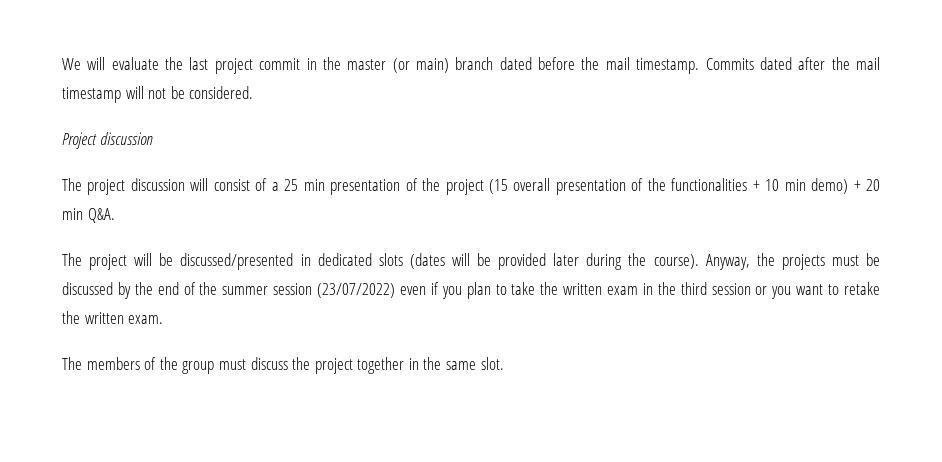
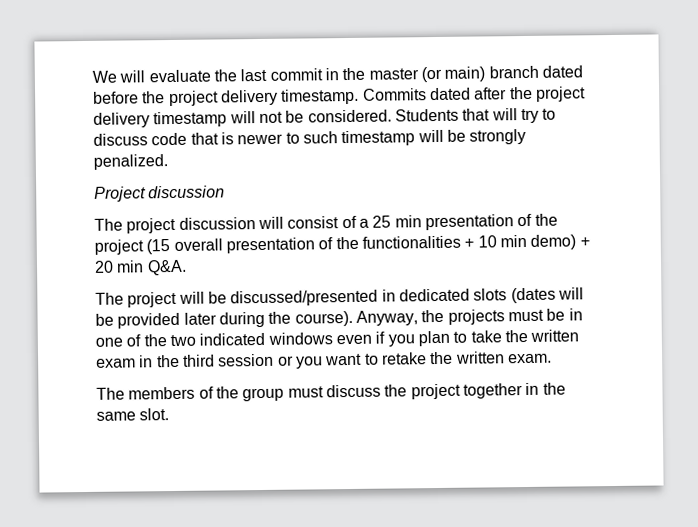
- We will evaluate the last project commit in the master (or main) branch dated before the mail timestamp.
+ We will evaluate the last commit in the master (or main) branch dated before the project delivery timestamp.
- Commits dated after the mail timestamp will not be considered.
+ Commits dated after the project delivery timestamp will not be considered. Students that will try to discuss code that is newer to such timestamp will be strongly penalized.
- Anyway, the projects must be discussed by the end of the summer session (23/07/2022) even if you plan to take the written exam in the third session or you want to retake the written exam.
+ Anyway, the projects must be in one of the two indicated windows even if you plan to take the written exam in the third session or you want to retake the written exam.

